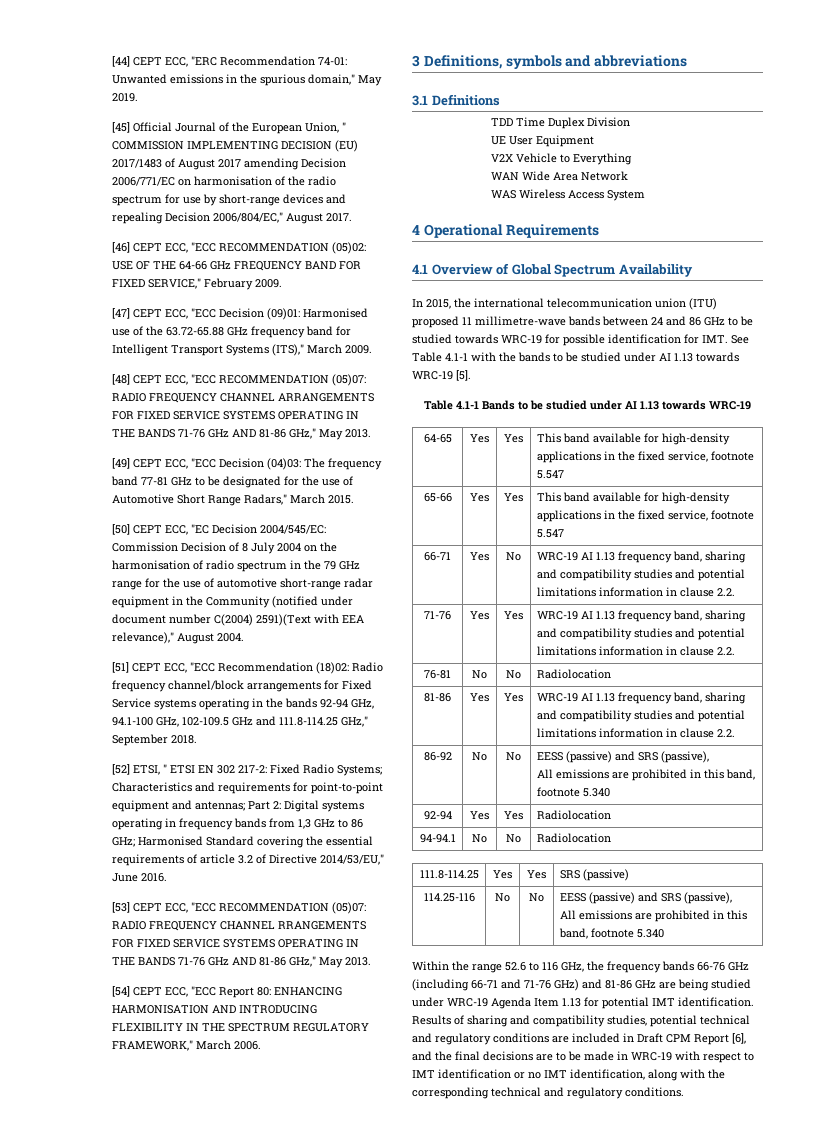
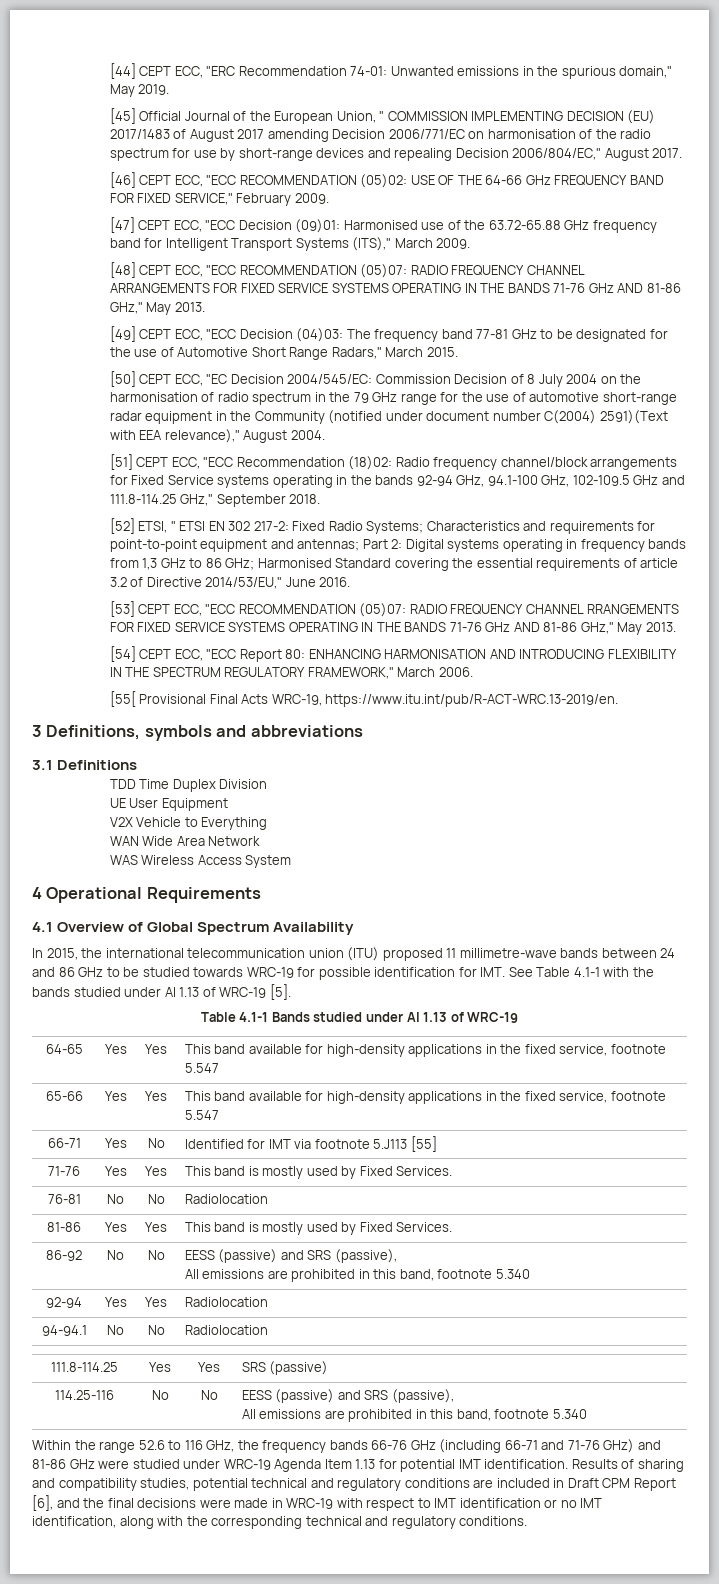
+ [55[ Provisional Final Acts WRC-19, https://www.itu.int/pub/R-ACT-WRC.13-2019/en.
- In 2015, the international telecommunication union (ITU) proposed 11 millimetre-wave bands between 24 and 86 GHz to be studied towards WRC-19 for possible identification for IMT. See Table 4.1-1 with the bands to be studied under AI 1.13 towards WRC-19 [5].
+ In 2015, the international telecommunication union (ITU) proposed 11 millimetre-wave bands between 24 and 86 GHz to be studied towards WRC-19 for possible identification for IMT. See Table 4.1-1 with the bands studied under AI 1.13 of WRC-19 [5].
- Table 4.1-1 Bands to be studied under AI 1.13 towards WRC-19
+ Table 4.1-1 Bands studied under AI 1.13 of WRC-19
- 66-71 | Yes | No | WRC-19 AI 1.13 frequency band, sharing and compatibility studies and potential limitations information in clause 2.2.
- 71-76 | Yes | Yes | WRC-19 AI 1.13 frequency band, sharing and compatibility studies and potential limitations information in clause 2.2.
+ 66-71 | Yes | No | Identified for IMT via footnote 5.J113 [55]
+ 71-76 | Yes | Yes | This band is mostly used by Fixed Services.
- 81-86 | Yes | Yes | WRC-19 AI 1.13 frequency band, sharing and compatibility studies and potential limitations information in clause 2.2.
+ 81-86 | Yes | Yes | This band is mostly used by Fixed Services.
- Within the range 52.6 to 116 GHz, the frequency bands 66-76 GHz (including 66-71 and 71-76 GHz) and 81-86 GHz are being studied under WRC-19 Agenda Item 1.13 for potential IMT identification.
+ Within the range 52.6 to 116 GHz, the frequency bands 66-76 GHz (including 66-71 and 71-76 GHz) and 81-86 GHz were studied under WRC-19 Agenda Item 1.13 for potential IMT identification.
- Results of sharing and compatibility studies, potential technical and regulatory conditions are included in Draft CPM Report [6], and the final decisions are to be made in WRC-19 with respect to IMT identification or no IMT identification, along with the corresponding technical and regulatory conditions.
+ Results of sharing and compatibility studies, potential technical and regulatory conditions are included in Draft CPM Report [6], and the final decisions were made in WRC-19 with respect to IMT identification or no IMT identification, along with the corresponding technical and regulatory conditions.

